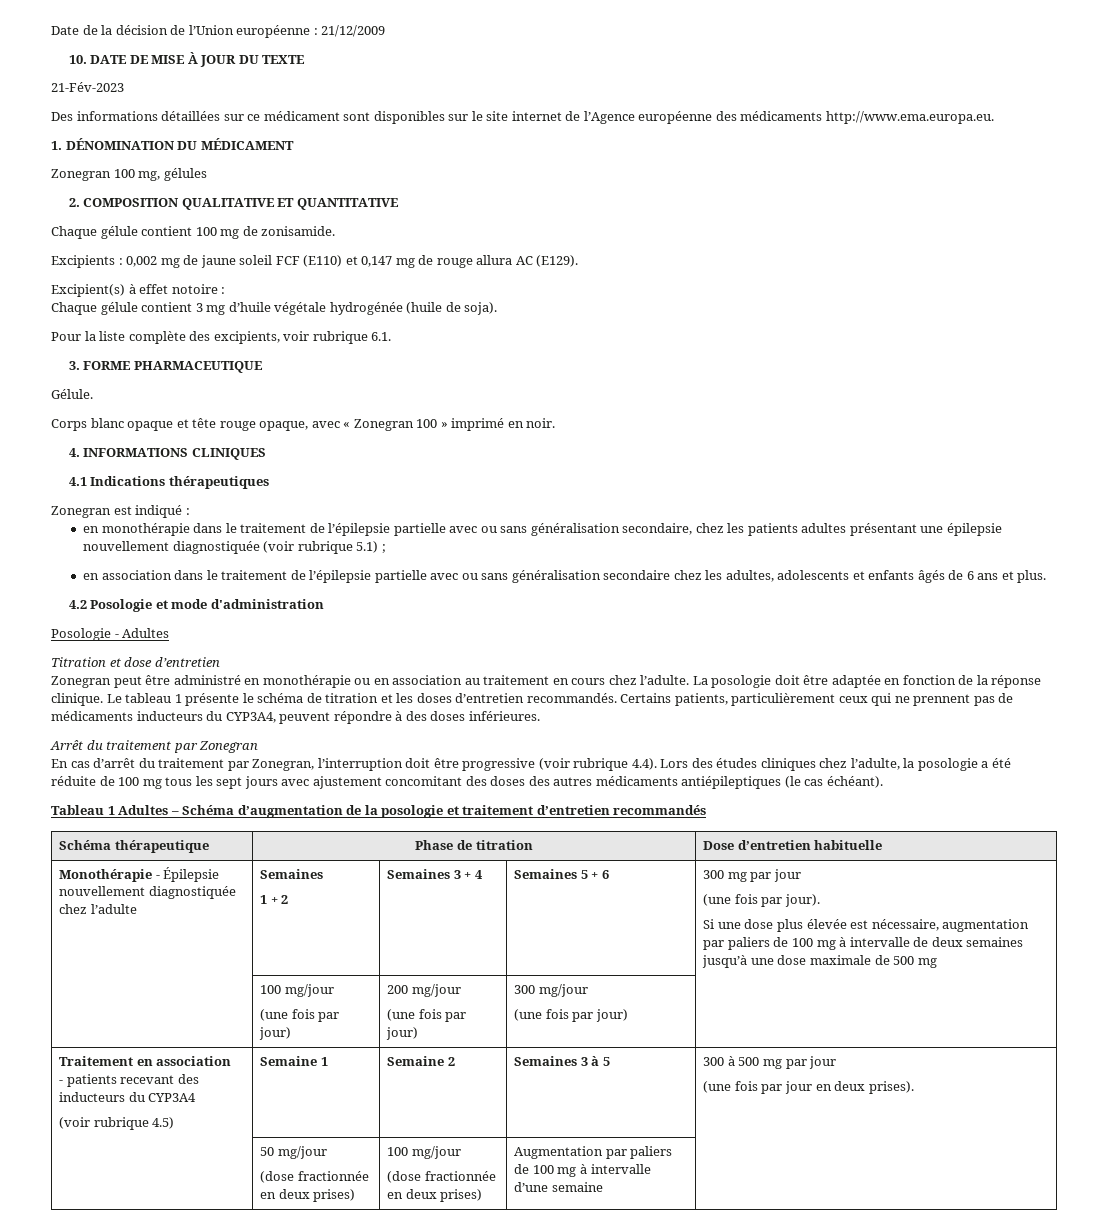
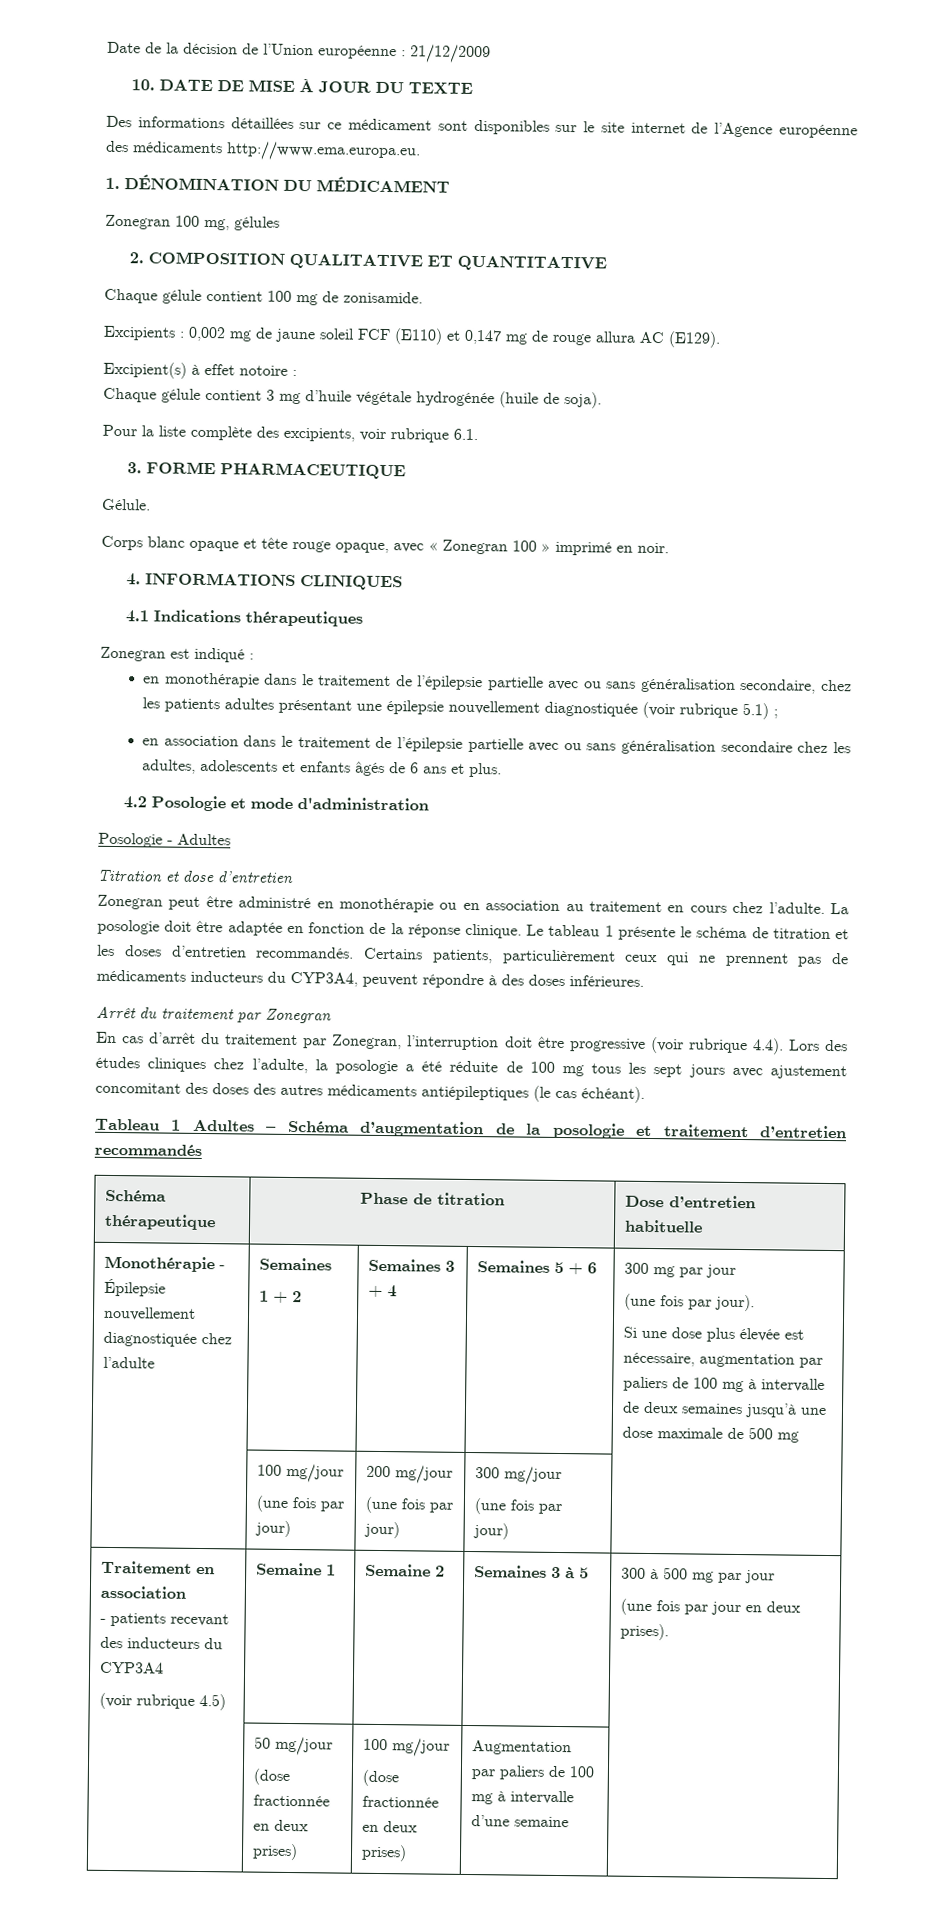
- 21-Fév-2023

